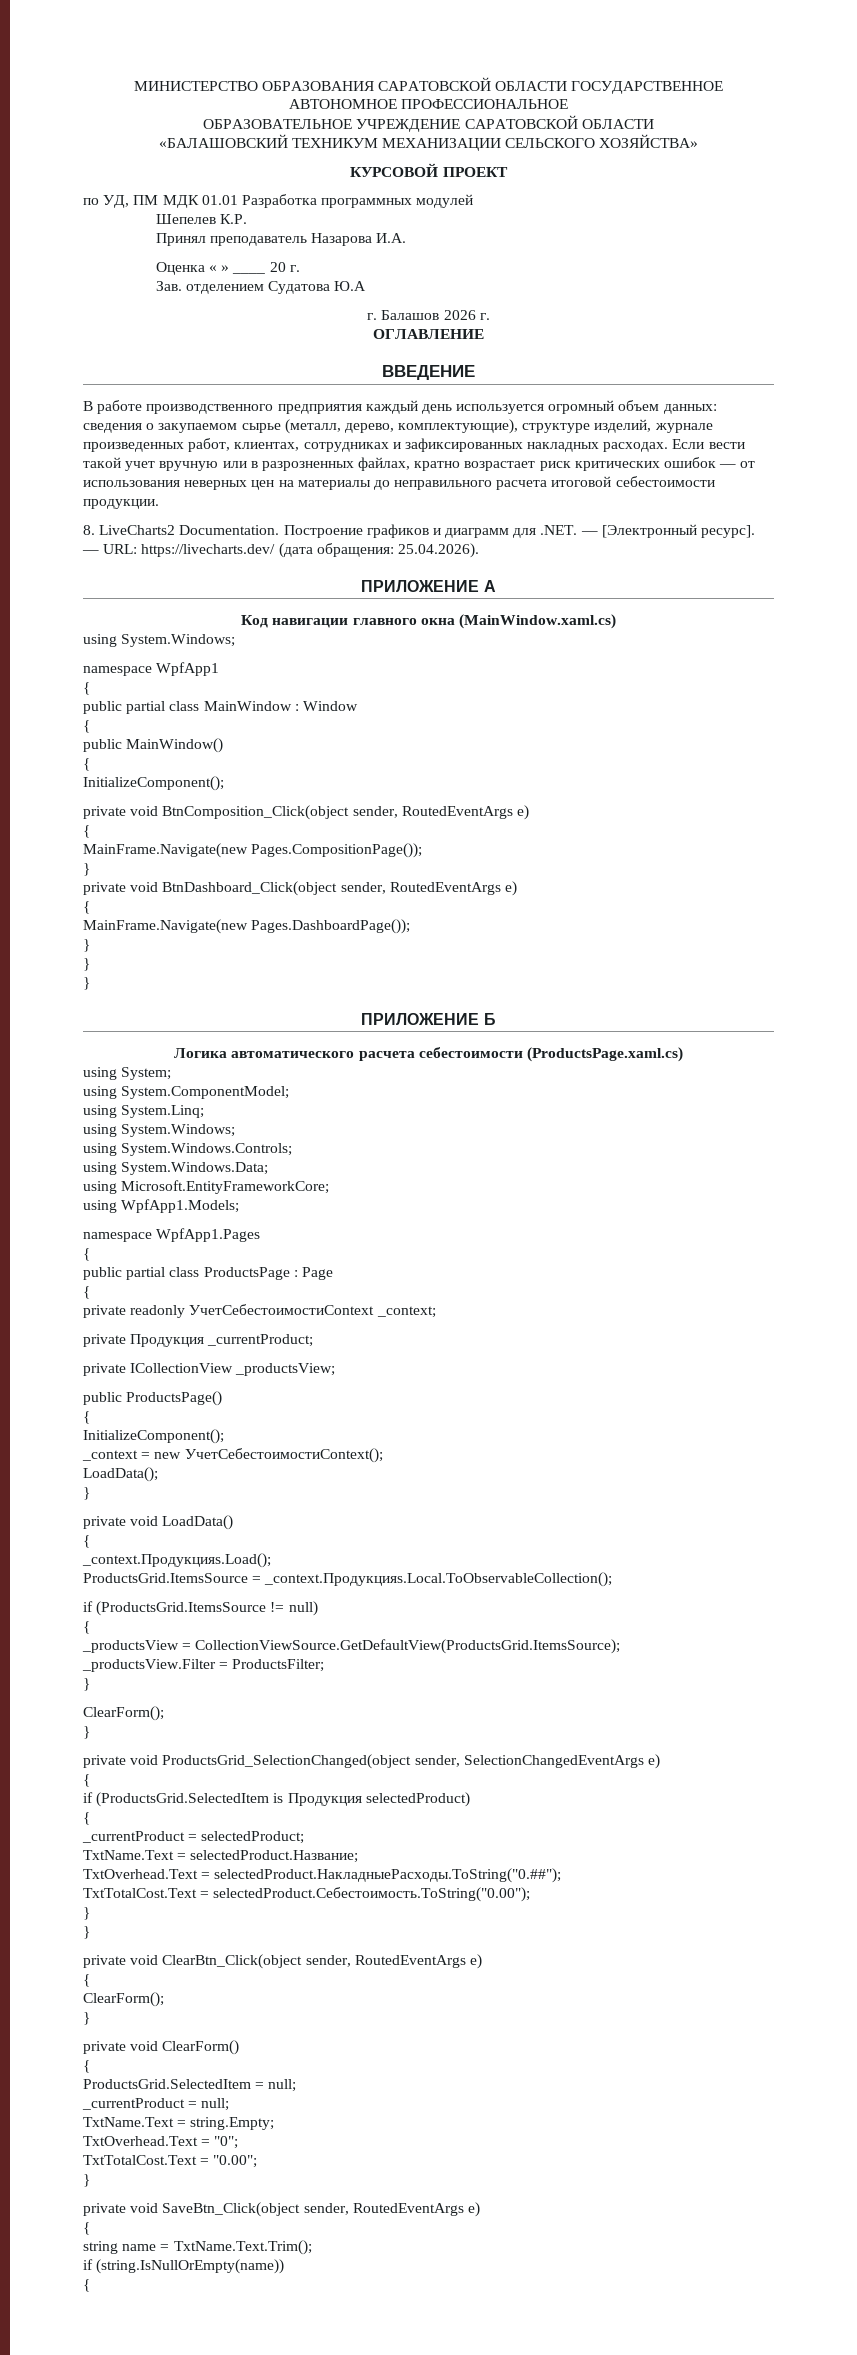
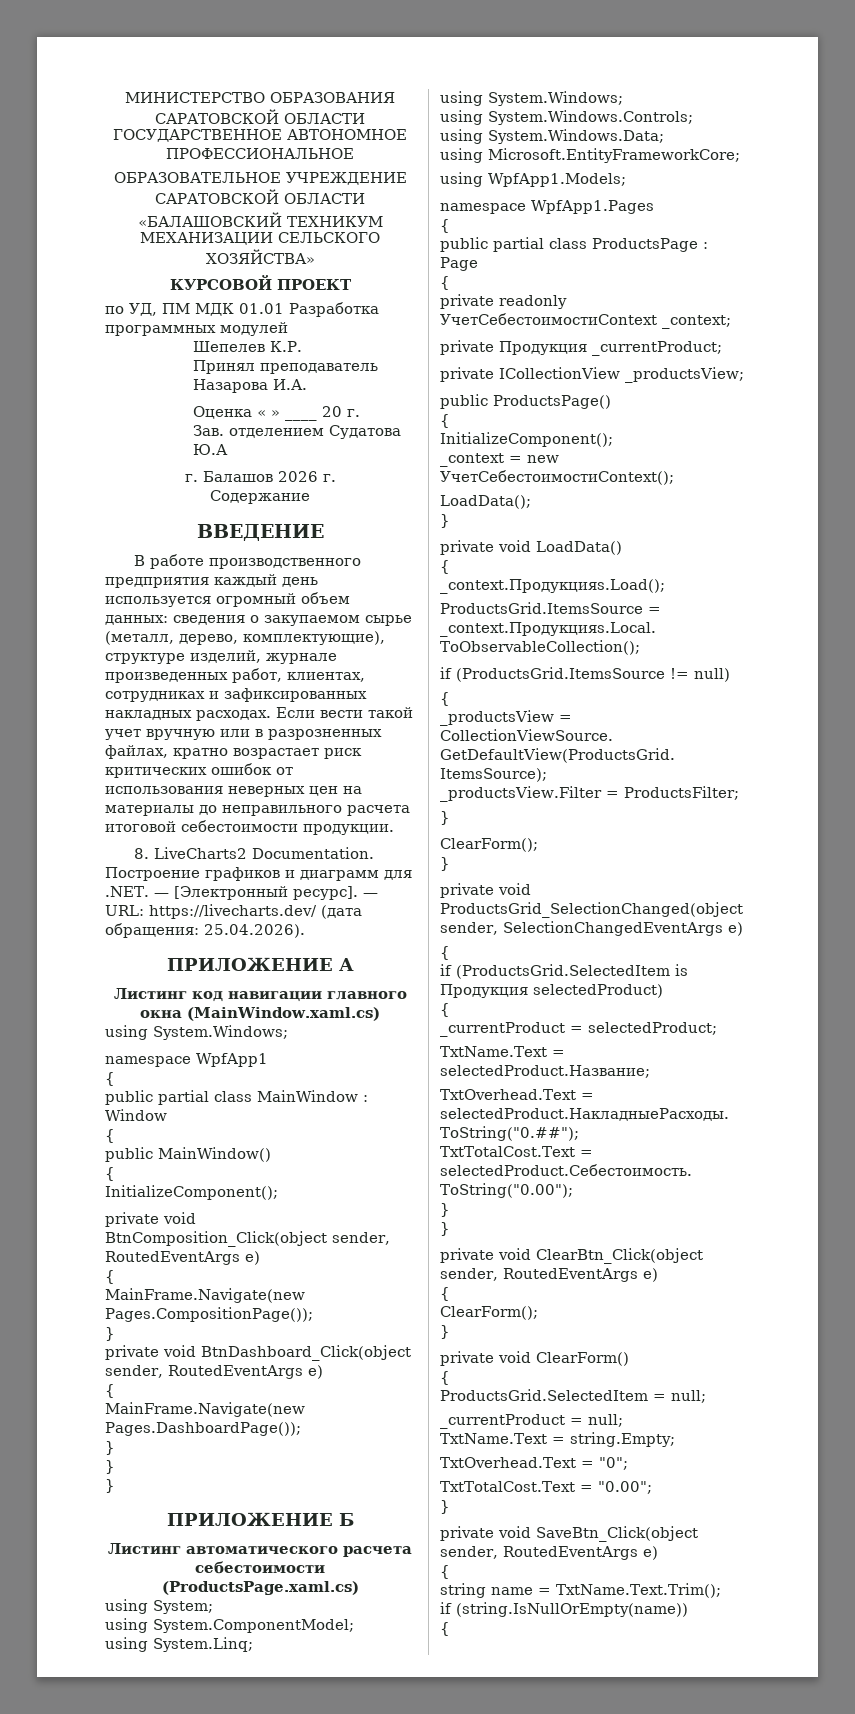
- ОГЛАВЛЕНИЕ
+ Содержание
- Если вести такой учет вручную или в разрозненных файлах, кратно возрастает риск критических ошибок — от использования неверных цен на материалы до неправильного расчета итоговой себестоимости продукции.
+ Если вести такой учет вручную или в разрозненных файлах, кратно возрастает риск критических ошибок от использования неверных цен на материалы до неправильного расчета итоговой себестоимости продукции.
- Код навигации главного окна (MainWindow.xaml.cs)
+ Листинг код навигации главного окна (MainWindow.xaml.cs)
- Логика автоматического расчета себестоимости (ProductsPage.xaml.cs)
+ Листинг автоматического расчета себестоимости (ProductsPage.xaml.cs)

